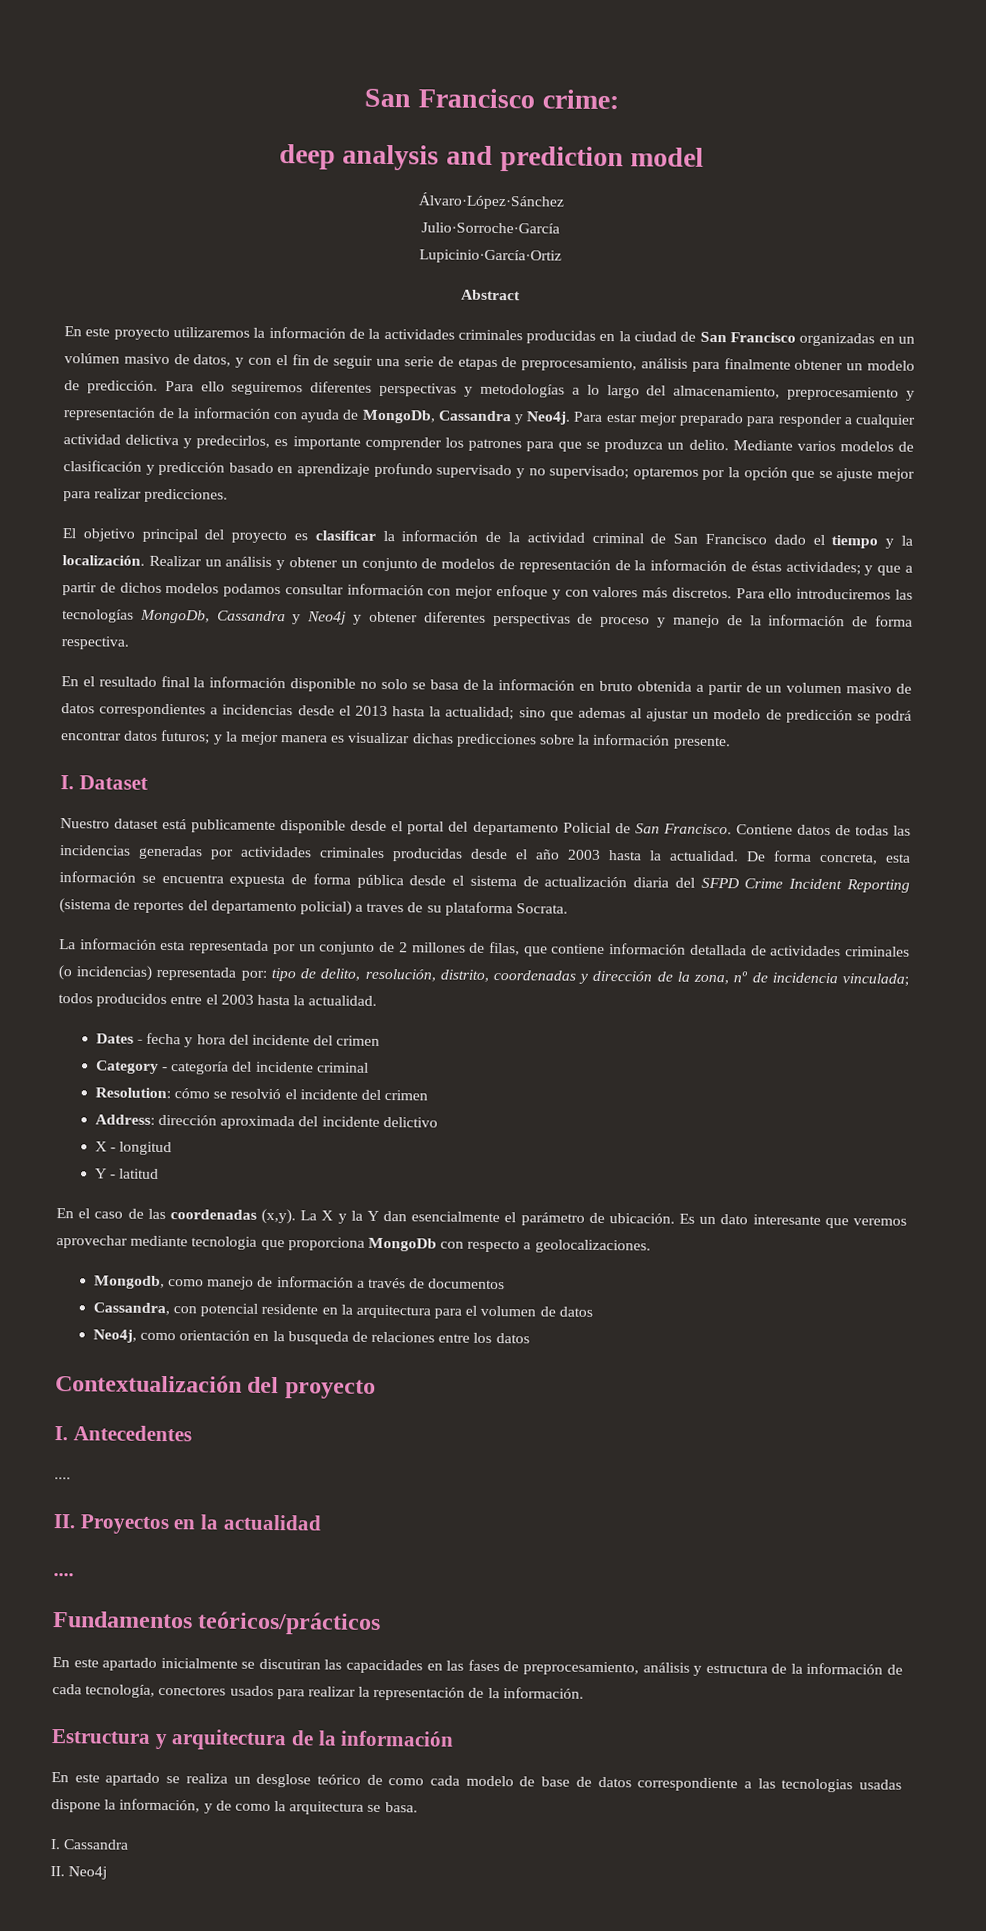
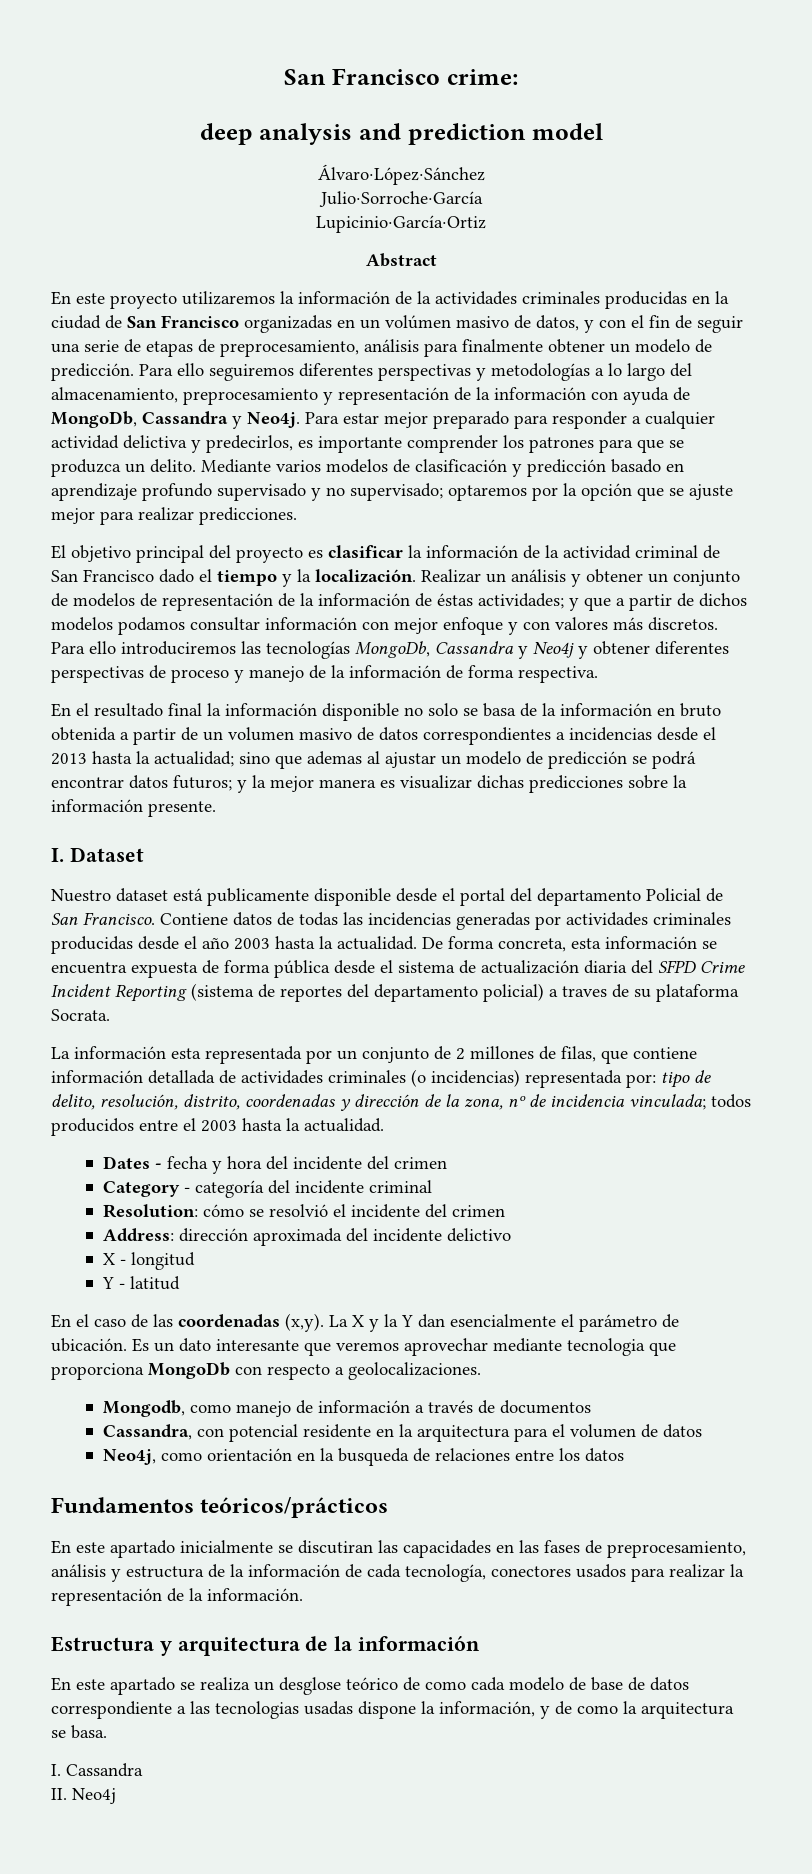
- Contextualización del proyecto
- I. Antecedentes
- ....
- II. Proyectos en la actualidad
- ....

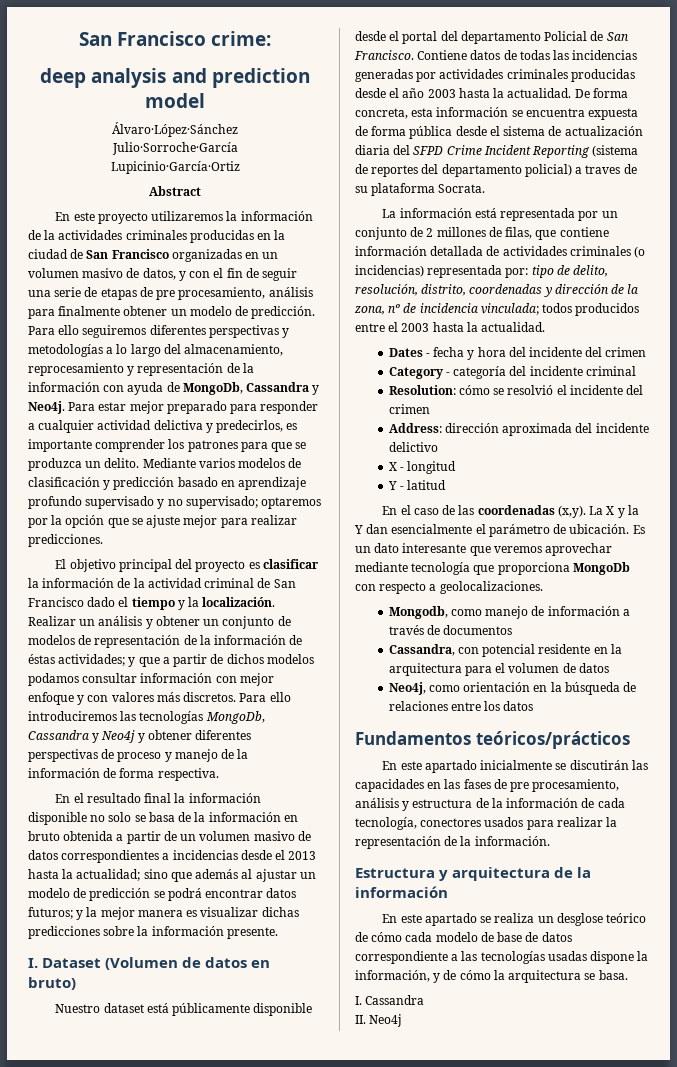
- En este proyecto utilizaremos la información de la actividades criminales producidas en la ciudad de San Francisco organizadas en un volúmen masivo de datos, y con el fin de seguir una serie de etapas de preprocesamiento, análisis para finalmente obtener un modelo de predicción.
+ En este proyecto utilizaremos la información de la actividades criminales producidas en la ciudad de San Francisco organizadas en un volumen masivo de datos, y con el fin de seguir una serie de etapas de pre procesamiento, análisis para finalmente obtener un modelo de predicción.
- Para ello seguiremos diferentes perspectivas y metodologías a lo largo del almacenamiento, preprocesamiento y representación de la información con ayuda de MongoDb, Cassandra y Neo4j.
+ Para ello seguiremos diferentes perspectivas y metodologías a lo largo del almacenamiento, reprocesamiento y representación de la información con ayuda de MongoDb, Cassandra y Neo4j.
- En el resultado final la información disponible no solo se basa de la información en bruto obtenida a partir de un volumen masivo de datos correspondientes a incidencias desde el 2013 hasta la actualidad; sino que ademas al ajustar un modelo de predicción se podrá encontrar datos futuros; y la mejor manera es visualizar dichas predicciones sobre la información presente.
+ En el resultado final la información disponible no solo se basa de la información en bruto obtenida a partir de un volumen masivo de datos correspondientes a incidencias desde el 2013 hasta la actualidad; sino que además al ajustar un modelo de predicción se podrá encontrar datos futuros; y la mejor manera es visualizar dichas predicciones sobre la información presente.
- I. Dataset
+ I. Dataset (Volumen de datos en bruto)
- Nuestro dataset está publicamente disponible desde el portal del departamento Policial de San Francisco.
+ Nuestro dataset está públicamente disponible desde el portal del departamento Policial de San Francisco.
- La información esta representada por un conjunto de 2 millones de filas, que contiene información detallada de actividades criminales (o incidencias) representada por: tipo de delito, resolución, distrito, coordenadas y dirección de la zona, nº de incidencia vinculada; todos producidos entre el 2003 hasta la actualidad.
+ La información está representada por un conjunto de 2 millones de filas, que contiene información detallada de actividades criminales (o incidencias) representada por: tipo de delito, resolución, distrito, coordenadas y dirección de la zona, nº de incidencia vinculada; todos producidos entre el 2003 hasta la actualidad.
- Es un dato interesante que veremos aprovechar mediante tecnologia que proporciona MongoDb con respecto a geolocalizaciones.
+ Es un dato interesante que veremos aprovechar mediante tecnología que proporciona MongoDb con respecto a geolocalizaciones.
- Neo4j, como orientación en la busqueda de relaciones entre los datos
+ Neo4j, como orientación en la búsqueda de relaciones entre los datos
- En este apartado inicialmente se discutiran las capacidades en las fases de preprocesamiento, análisis y estructura de la información de cada tecnología, conectores usados para realizar la representación de la información.
+ En este apartado inicialmente se discutirán las capacidades en las fases de pre procesamiento, análisis y estructura de la información de cada tecnología, conectores usados para realizar la representación de la información.
- En este apartado se realiza un desglose teórico de como cada modelo de base de datos correspondiente a las tecnologias usadas dispone la información, y de como la arquitectura se basa.
+ En este apartado se realiza un desglose teórico de cómo cada modelo de base de datos correspondiente a las tecnologías usadas dispone la información, y de cómo la arquitectura se basa.

